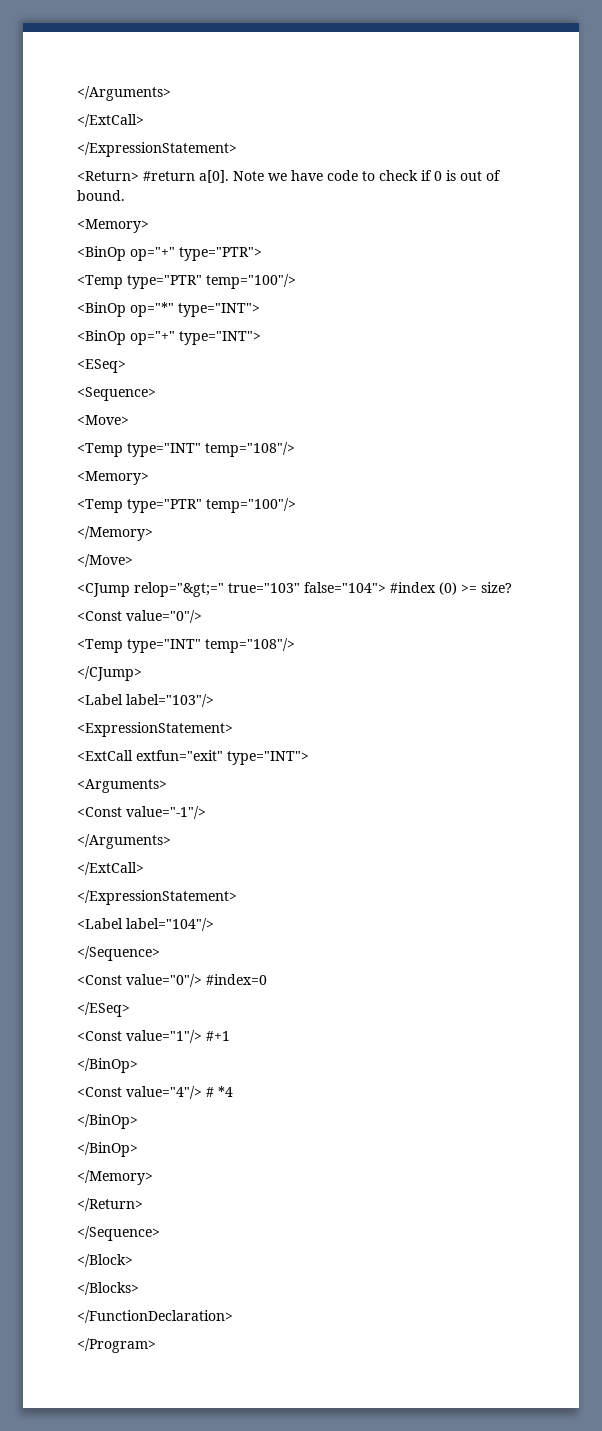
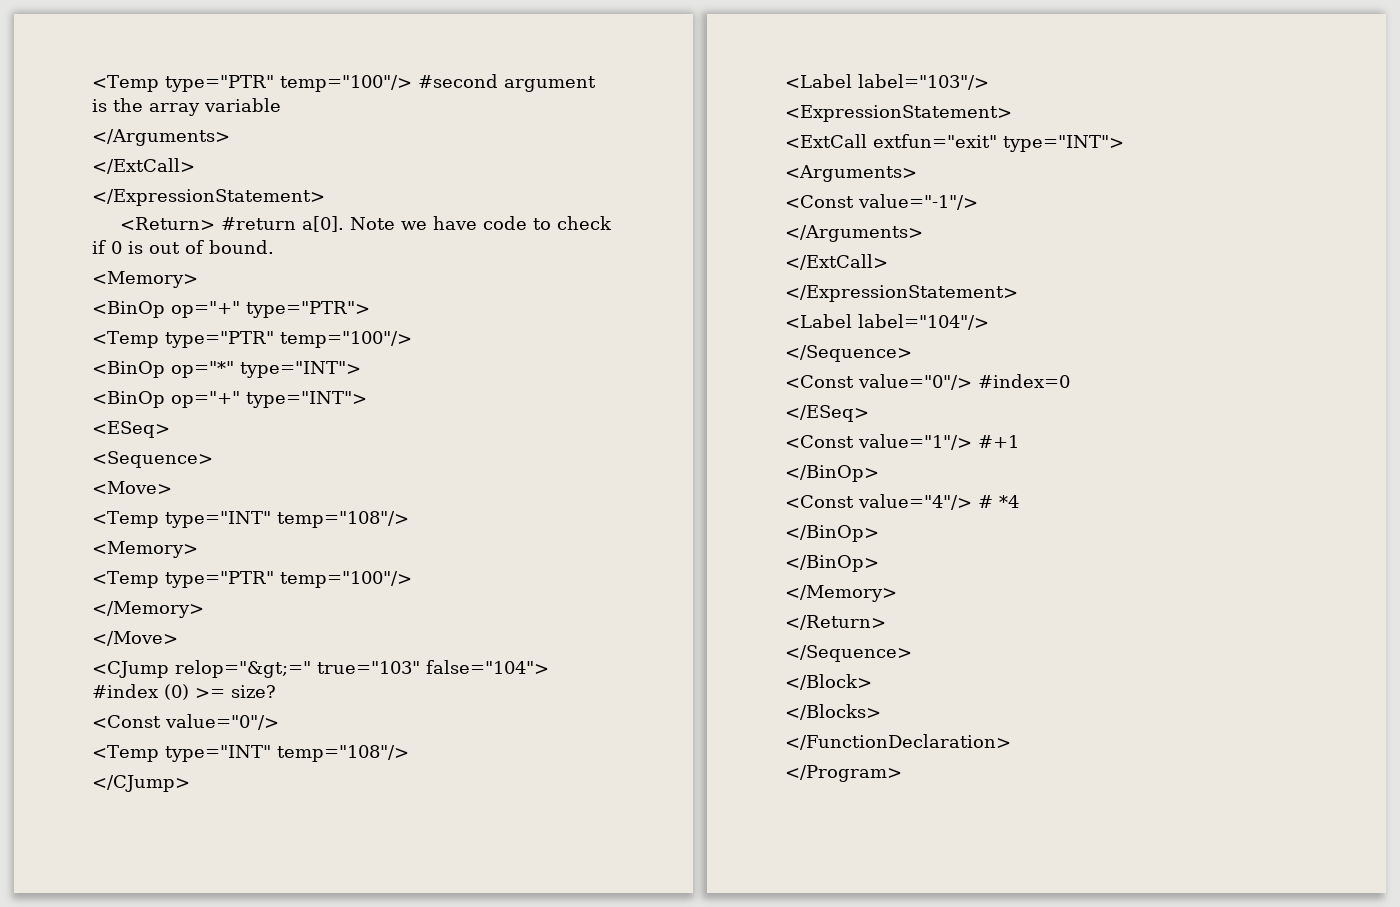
+ <Temp type="PTR" temp="100"/> #second argument is the array variable

